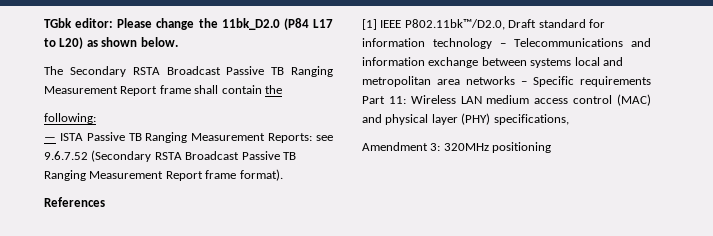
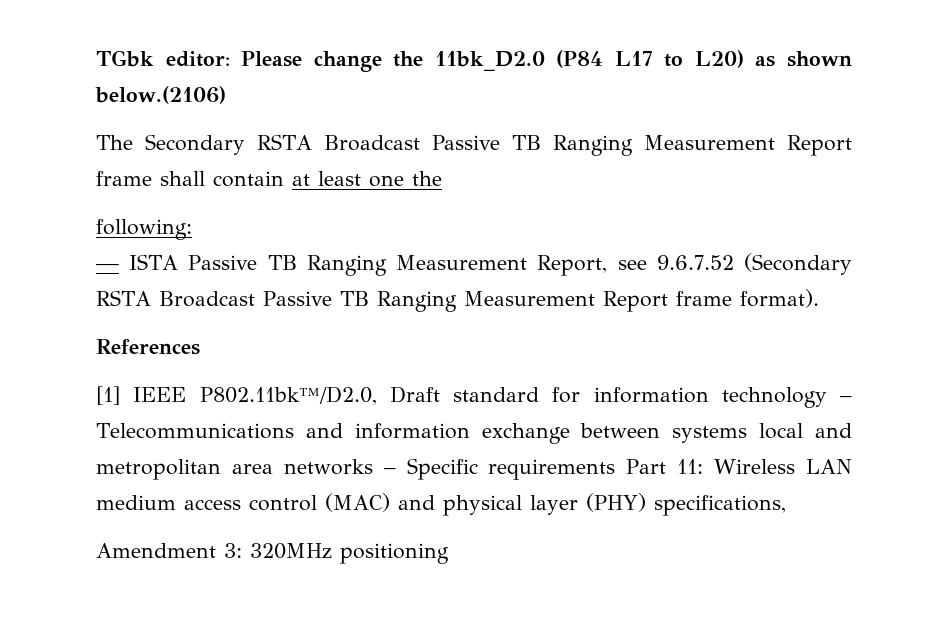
- TGbk editor: Please change the 11bk_D2.0 (P84 L17 to L20) as shown below.
+ TGbk editor: Please change the 11bk_D2.0 (P84 L17 to L20) as shown below.(2106)
- The Secondary RSTA Broadcast Passive TB Ranging Measurement Report frame shall contain the
+ The Secondary RSTA Broadcast Passive TB Ranging Measurement Report frame shall contain at least one the
- — ISTA Passive TB Ranging Measurement Reports: see 9.6.7.52 (Secondary RSTA Broadcast Passive TB Ranging Measurement Report frame format).
+ — ISTA Passive TB Ranging Measurement Report, see 9.6.7.52 (Secondary RSTA Broadcast Passive TB Ranging Measurement Report frame format).

